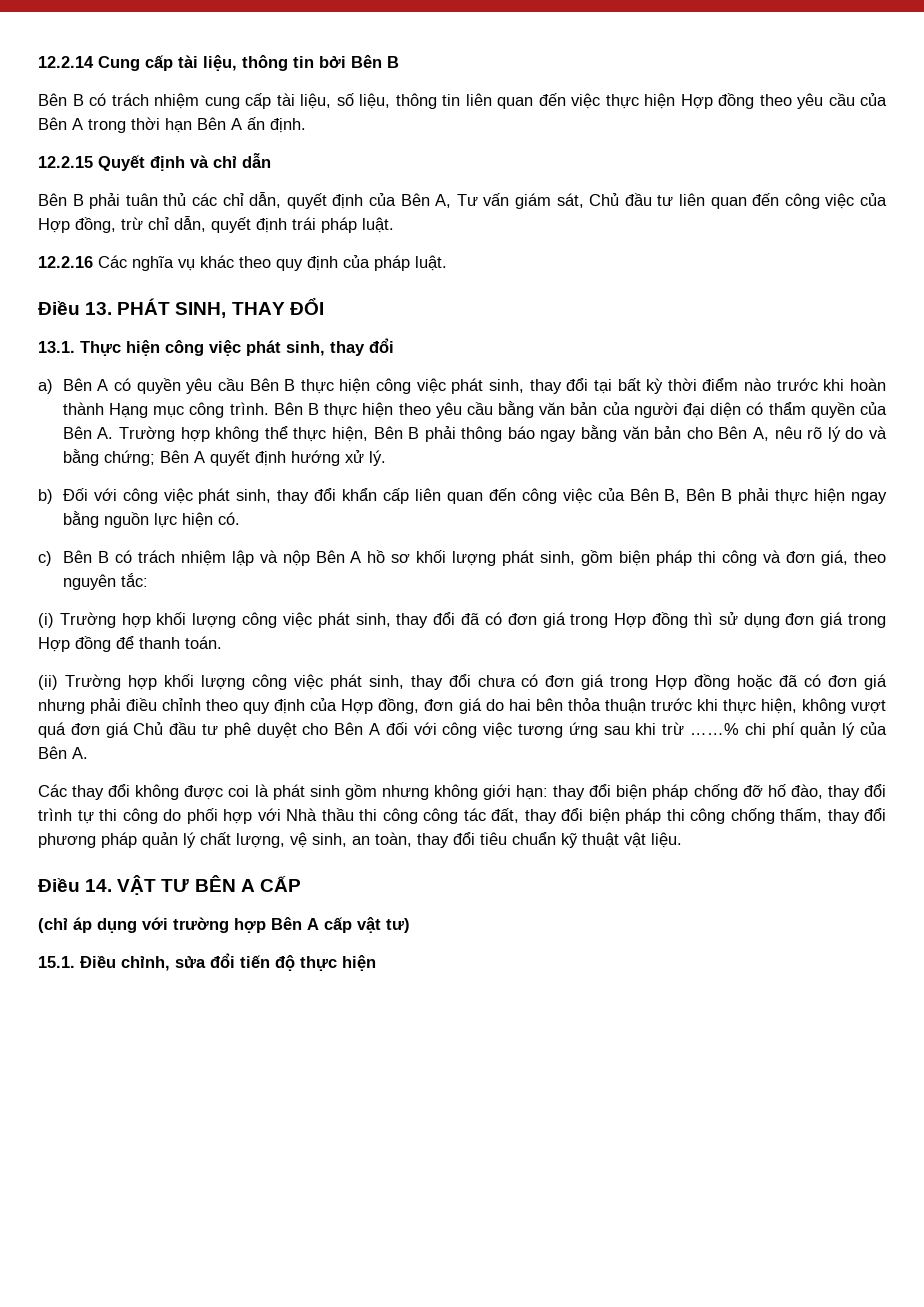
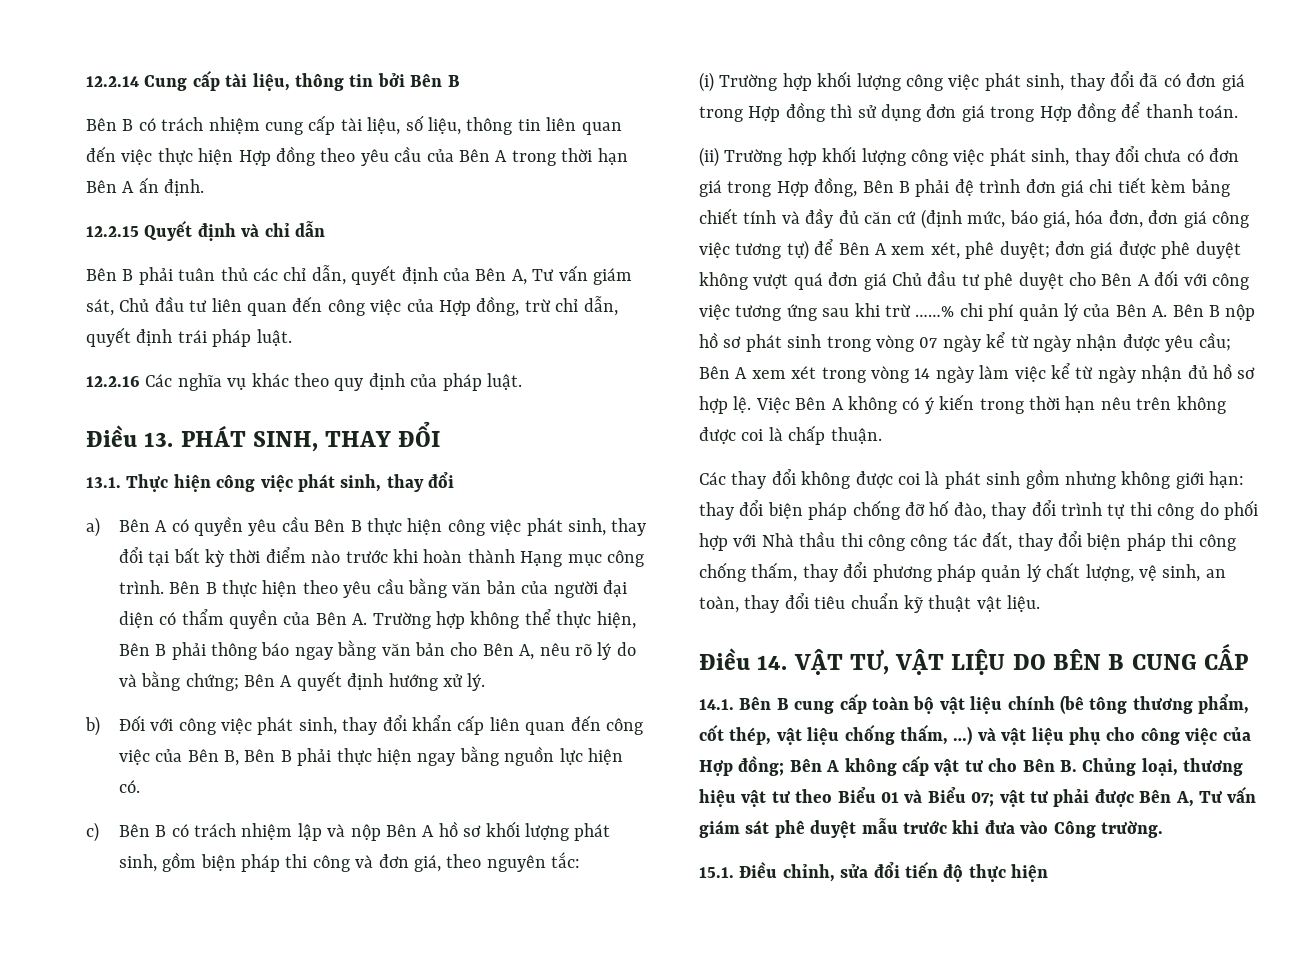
- (ii) Trường hợp khối lượng công việc phát sinh, thay đổi chưa có đơn giá trong Hợp đồng hoặc đã có đơn giá nhưng phải điều chỉnh theo quy định của Hợp đồng, đơn giá do hai bên thỏa thuận trước khi thực hiện, không vượt quá đơn giá Chủ đầu tư phê duyệt cho Bên A đối với công việc tương ứng sau khi trừ ……% chi phí quản lý của Bên A.
+ (ii) Trường hợp khối lượng công việc phát sinh, thay đổi chưa có đơn giá trong Hợp đồng, Bên B phải đệ trình đơn giá chi tiết kèm bảng chiết tính và đầy đủ căn cứ (định mức, báo giá, hóa đơn, đơn giá công việc tương tự) để Bên A xem xét, phê duyệt; đơn giá được phê duyệt không vượt quá đơn giá Chủ đầu tư phê duyệt cho Bên A đối với công việc tương ứng sau khi trừ ……% chi phí quản lý của Bên A. Bên B nộp hồ sơ phát sinh trong vòng 07 ngày kể từ ngày nhận được yêu cầu; Bên A xem xét trong vòng 14 ngày làm việc kể từ ngày nhận đủ hồ sơ hợp lệ. Việc Bên A không có ý kiến trong thời hạn nêu trên không được coi là chấp thuận.
- Điều 14. VẬT TƯ BÊN A CẤP
- (chỉ áp dụng với trường hợp Bên A cấp vật tư)
+ Điều 14. VẬT TƯ, VẬT LIỆU DO BÊN B CUNG CẤP
+ 14.1. Bên B cung cấp toàn bộ vật liệu chính (bê tông thương phẩm, cốt thép, vật liệu chống thấm, …) và vật liệu phụ cho công việc của Hợp đồng; Bên A không cấp vật tư cho Bên B. Chủng loại, thương hiệu vật tư theo Biểu 01 và Biểu 07; vật tư phải được Bên A, Tư vấn giám sát phê duyệt mẫu trước khi đưa vào Công trường.

